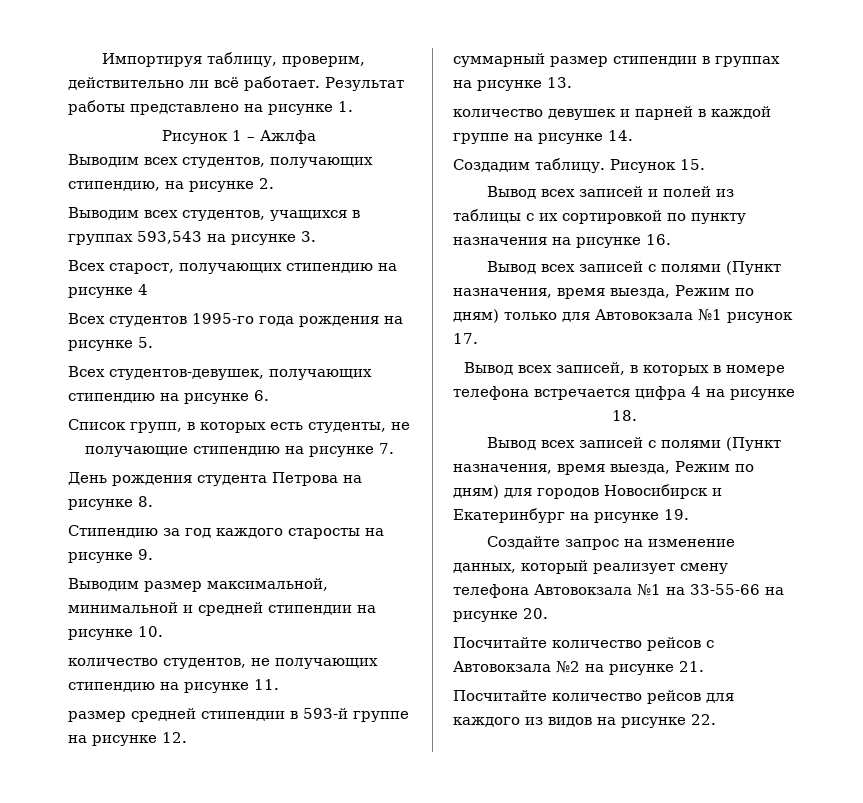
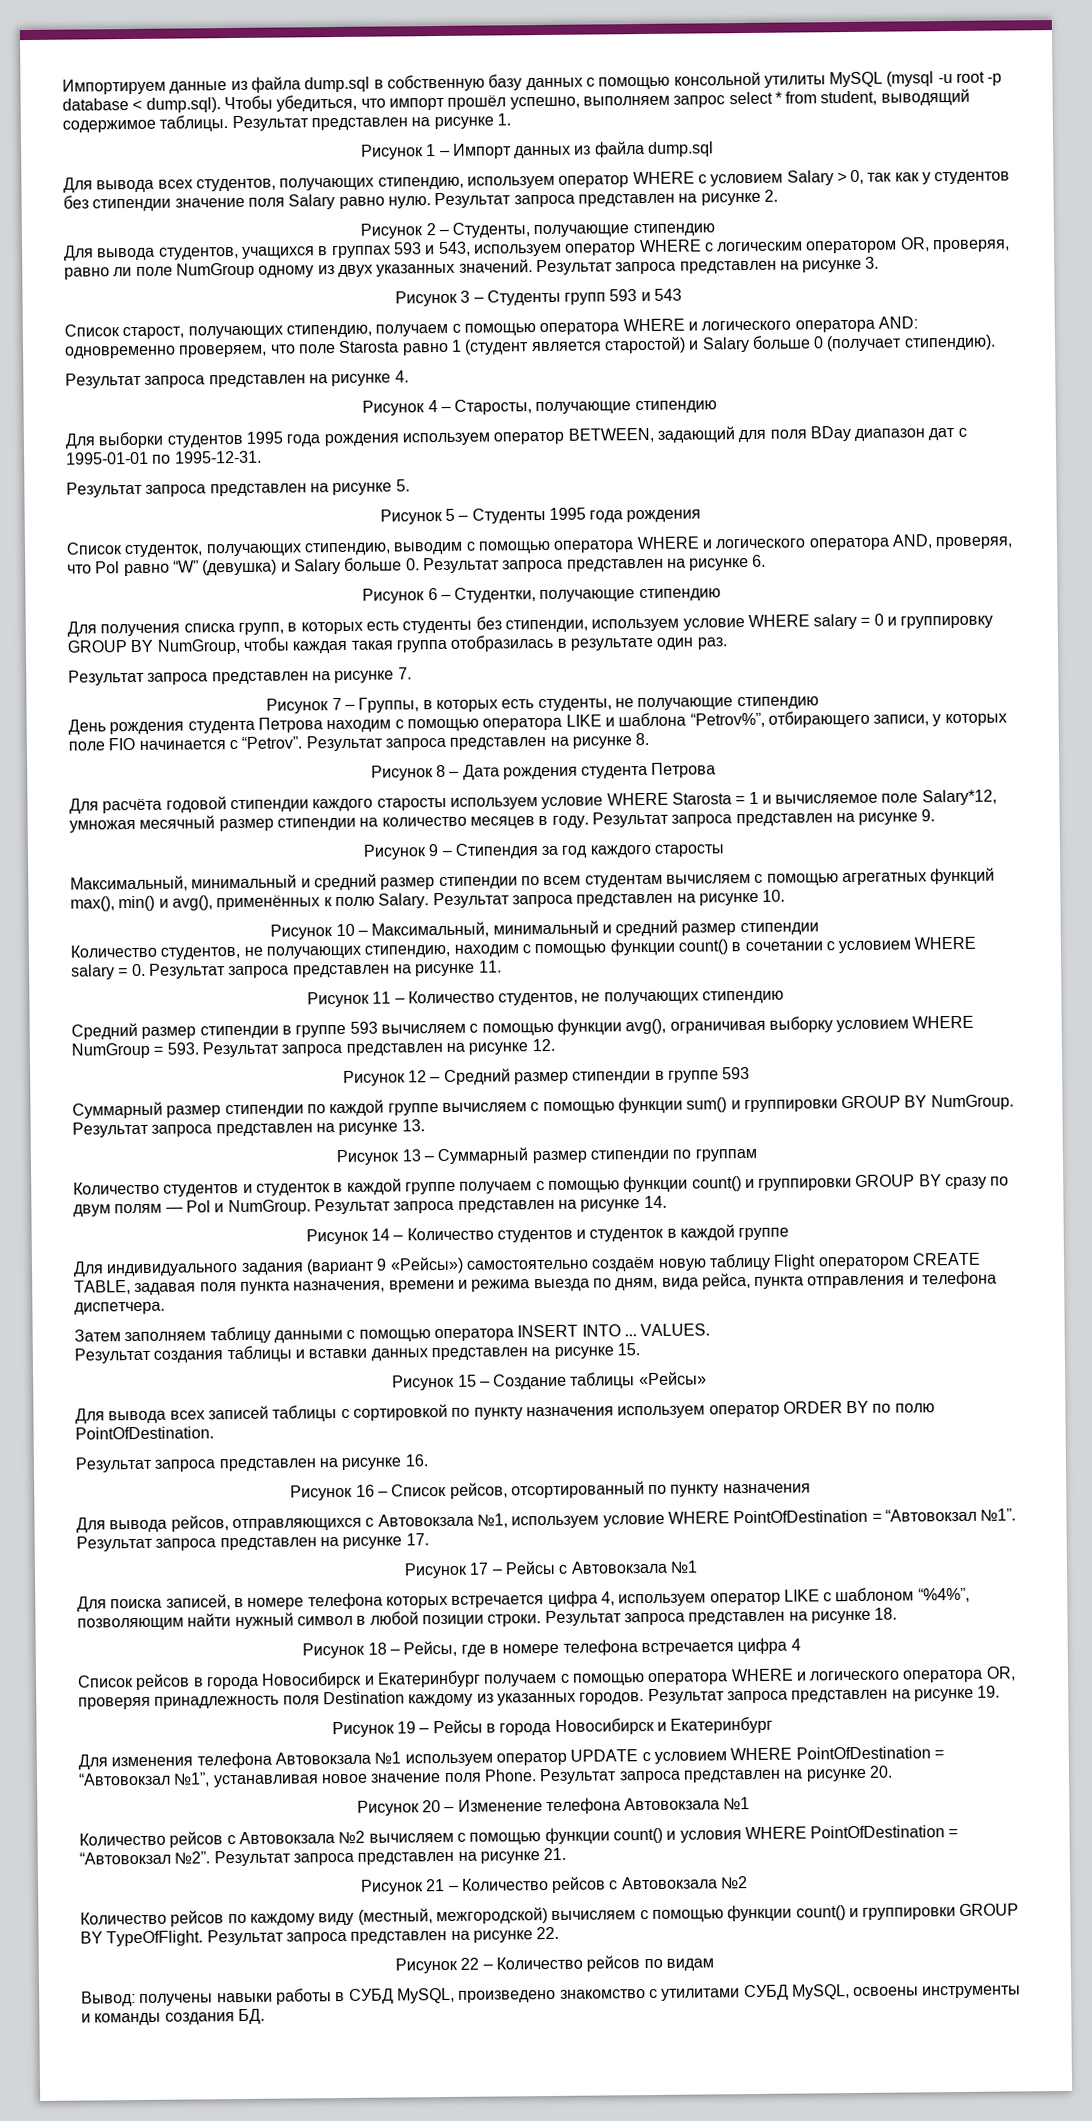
- Импортируя таблицу, проверим, действительно ли всё работает. Результат работы представлено на рисунке 1.
+ Импортируем данные из файла dump.sql в собственную базу данных с помощью консольной утилиты MySQL (mysql -u root -p database < dump.sql). Чтобы убедиться, что импорт прошёл успешно, выполняем запрос select * from student, выводящий содержимое таблицы. Результат представлен на рисунке 1.
- Рисунок 1 – Ажлфа
- Выводим всех студентов, получающих стипендию, на рисунке 2.
- Выводим всех студентов, учащихся в группах 593,543 на рисунке 3.
- Всех старост, получающих стипендию на рисунке 4
- Всех студентов 1995-го года рождения на рисунке 5.
- Всех студентов-девушек, получающих стипендию на рисунке 6.
- Список групп, в которых есть студенты, не получающие стипендию на рисунке 7.
+ Рисунок 1 – Импорт данных из файла dump.sql
+ Для вывода всех студентов, получающих стипендию, используем оператор WHERE с условием Salary > 0, так как у студентов без стипендии значение поля Salary равно нулю. Результат запроса представлен на рисунке 2.
+ Рисунок 2 – Студенты, получающие стипендию
+ Для вывода студентов, учащихся в группах 593 и 543, используем оператор WHERE с логическим оператором OR, проверяя, равно ли поле NumGroup одному из двух указанных значений. Результат запроса представлен на рисунке 3.
+ Рисунок 3 – Студенты групп 593 и 543
+ Список старост, получающих стипендию, получаем с помощью оператора WHERE и логического оператора AND: одновременно проверяем, что поле Starosta равно 1 (студент является старостой) и Salary больше 0 (получает стипендию).
+ Результат запроса представлен на рисунке 4.
+ Рисунок 4 – Старосты, получающие стипендию
+ Для выборки студентов 1995 года рождения используем оператор BETWEEN, задающий для поля BDay диапазон дат с 1995-01-01 по 1995-12-31.
+ Результат запроса представлен на рисунке 5.
+ Рисунок 5 – Студенты 1995 года рождения
+ Список студенток, получающих стипендию, выводим с помощью оператора WHERE и логического оператора AND, проверяя, что Pol равно “W” (девушка) и Salary больше 0. Результат запроса представлен на рисунке 6.
+ Рисунок 6 – Студентки, получающие стипендию
+ Для получения списка групп, в которых есть студенты без стипендии, используем условие WHERE salary = 0 и группировку GROUP BY NumGroup, чтобы каждая такая группа отобразилась в результате один раз.
+ Результат запроса представлен на рисунке 7.
+ Рисунок 7 – Группы, в которых есть студенты, не получающие стипендию
- День рождения студента Петрова на рисунке 8.
- Стипендию за год каждого старосты на рисунке 9.
- Выводим размер максимальной, минимальной и средней стипендии на рисунке 10.
- количество студентов, не получающих стипендию на рисунке 11.
- размер средней стипендии в 593-й группе на рисунке 12.
- суммарный размер стипендии в группах на рисунке 13.
- количество девушек и парней в каждой группе на рисунке 14.
- Создадим таблицу. Рисунок 15.
- Вывод всех записей и полей из таблицы с их сортировкой по пункту назначения на рисунке 16.
- Вывод всех записей с полями (Пункт назначения, время выезда, Режим по дням) только для Автовокзала №1 рисунок 17.
- Вывод всех записей, в которых в номере телефона встречается цифра 4 на рисунке 18.
- Вывод всех записей с полями (Пункт назначения, время выезда, Режим по дням) для городов Новосибирск и Екатеринбург на рисунке 19.
- Создайте запрос на изменение данных, который реализует смену телефона Автовокзала №1 на 33-55-66 на рисунке 20.
- Посчитайте количество рейсов с Автовокзала №2 на рисунке 21.
- Посчитайте количество рейсов для каждого из видов на рисунке 22.
+ День рождения студента Петрова находим с помощью оператора LIKE и шаблона “Petrov%”, отбирающего записи, у которых поле FIO начинается с “Petrov”. Результат запроса представлен на рисунке 8.
+ Рисунок 8 – Дата рождения студента Петрова
+ Для расчёта годовой стипендии каждого старосты используем условие WHERE Starosta = 1 и вычисляемое поле Salary*12, умножая месячный размер стипендии на количество месяцев в году. Результат запроса представлен на рисунке 9.
+ Рисунок 9 – Стипендия за год каждого старосты
+ Максимальный, минимальный и средний размер стипендии по всем студентам вычисляем с помощью агрегатных функций max(), min() и avg(), применённых к полю Salary. Результат запроса представлен на рисунке 10.
+ Рисунок 10 – Максимальный, минимальный и средний размер стипендии
+ Количество студентов, не получающих стипендию, находим с помощью функции count() в сочетании с условием WHERE salary = 0. Результат запроса представлен на рисунке 11.
+ Рисунок 11 – Количество студентов, не получающих стипендию
+ Средний размер стипендии в группе 593 вычисляем с помощью функции avg(), ограничивая выборку условием WHERE NumGroup = 593. Результат запроса представлен на рисунке 12.
+ Рисунок 12 – Средний размер стипендии в группе 593
+ Суммарный размер стипендии по каждой группе вычисляем с помощью функции sum() и группировки GROUP BY NumGroup. Результат запроса представлен на рисунке 13.
+ Рисунок 13 – Суммарный размер стипендии по группам
+ Количество студентов и студенток в каждой группе получаем с помощью функции count() и группировки GROUP BY сразу по двум полям — Pol и NumGroup. Результат запроса представлен на рисунке 14.
+ Рисунок 14 – Количество студентов и студенток в каждой группе
+ Для индивидуального задания (вариант 9 «Рейсы») самостоятельно создаём новую таблицу Flight оператором CREATE TABLE, задавая поля пункта назначения, времени и режима выезда по дням, вида рейса, пункта отправления и телефона диспетчера.
+ Затем заполняем таблицу данными с помощью оператора INSERT INTO ... VALUES.
+ Результат создания таблицы и вставки данных представлен на рисунке 15.
+ Рисунок 15 – Создание таблицы «Рейсы»
+ Для вывода всех записей таблицы с сортировкой по пункту назначения используем оператор ORDER BY по полю PointOfDestination.
+ Результат запроса представлен на рисунке 16.
+ Рисунок 16 – Список рейсов, отсортированный по пункту назначения
+ Для вывода рейсов, отправляющихся с Автовокзала №1, используем условие WHERE PointOfDestination = “Автовокзал №1”. Результат запроса представлен на рисунке 17.
+ Рисунок 17 – Рейсы с Автовокзала №1
+ Для поиска записей, в номере телефона которых встречается цифра 4, используем оператор LIKE с шаблоном “%4%”, позволяющим найти нужный символ в любой позиции строки. Результат запроса представлен на рисунке 18.
+ Рисунок 18 – Рейсы, где в номере телефона встречается цифра 4
+ Список рейсов в города Новосибирск и Екатеринбург получаем с помощью оператора WHERE и логического оператора OR, проверяя принадлежность поля Destination каждому из указанных городов. Результат запроса представлен на рисунке 19.
+ Рисунок 19 – Рейсы в города Новосибирск и Екатеринбург
+ Для изменения телефона Автовокзала №1 используем оператор UPDATE с условием WHERE PointOfDestination = “Автовокзал №1”, устанавливая новое значение поля Phone. Результат запроса представлен на рисунке 20.
+ Рисунок 20 – Изменение телефона Автовокзала №1
+ Количество рейсов с Автовокзала №2 вычисляем с помощью функции count() и условия WHERE PointOfDestination = “Автовокзал №2”. Результат запроса представлен на рисунке 21.
+ Рисунок 21 – Количество рейсов с Автовокзала №2
+ Количество рейсов по каждому виду (местный, межгородской) вычисляем с помощью функции count() и группировки GROUP BY TypeOfFlight. Результат запроса представлен на рисунке 22.
+ Рисунок 22 – Количество рейсов по видам
+ Вывод: получены навыки работы в СУБД MySQL, произведено знакомство с утилитами СУБД MySQL, освоены инструменты и команды создания БД.

